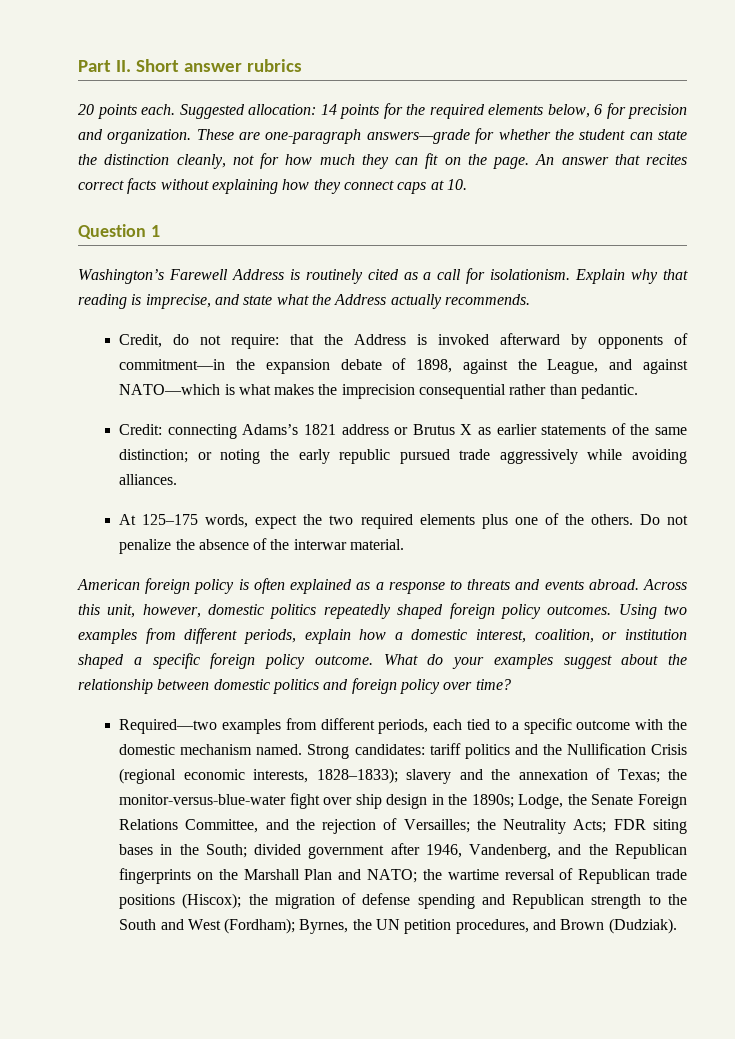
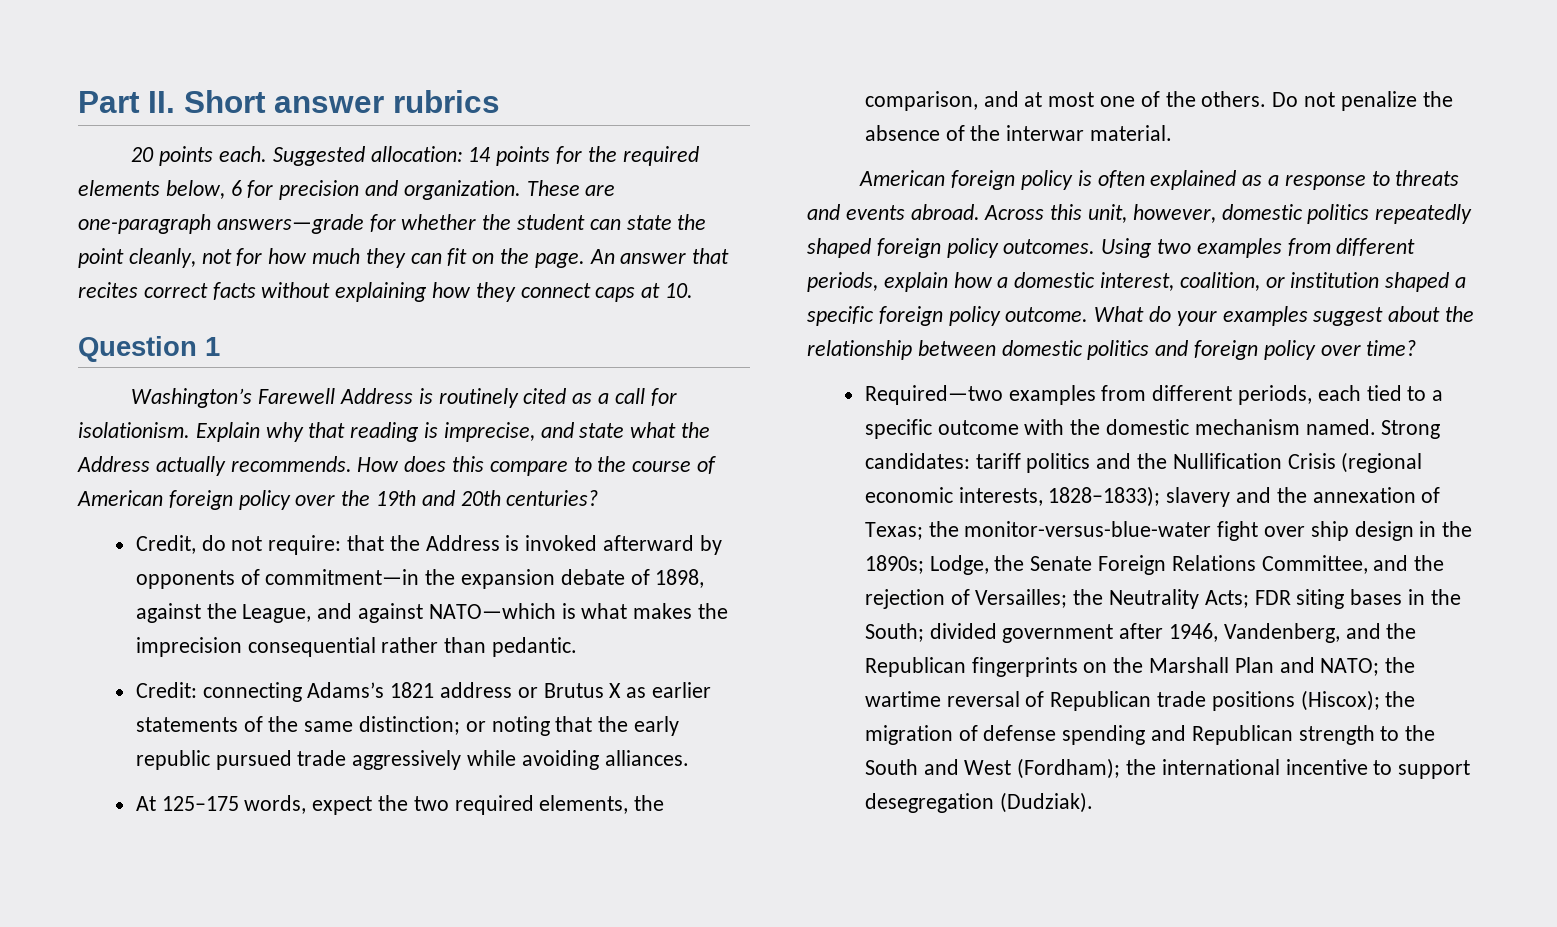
- These are one-paragraph answers—grade for whether the student can state the distinction cleanly, not for how much they can fit on the page.
+ These are one-paragraph answers—grade for whether the student can state the point cleanly, not for how much they can fit on the page.
+ How does this compare to the course of American foreign policy over the 19th and 20th centuries?
- Credit: connecting Adams’s 1821 address or Brutus X as earlier statements of the same distinction; or noting the early republic pursued trade aggressively while avoiding alliances.
+ Credit: connecting Adams’s 1821 address or Brutus X as earlier statements of the same distinction; or noting that the early republic pursued trade aggressively while avoiding alliances.
- At 125–175 words, expect the two required elements plus one of the others.
+ At 125–175 words, expect the two required elements, the comparison, and at most one of the others.
- Byrnes, the UN petition procedures, and Brown (Dudziak).
+ the international incentive to support desegregation (Dudziak).

